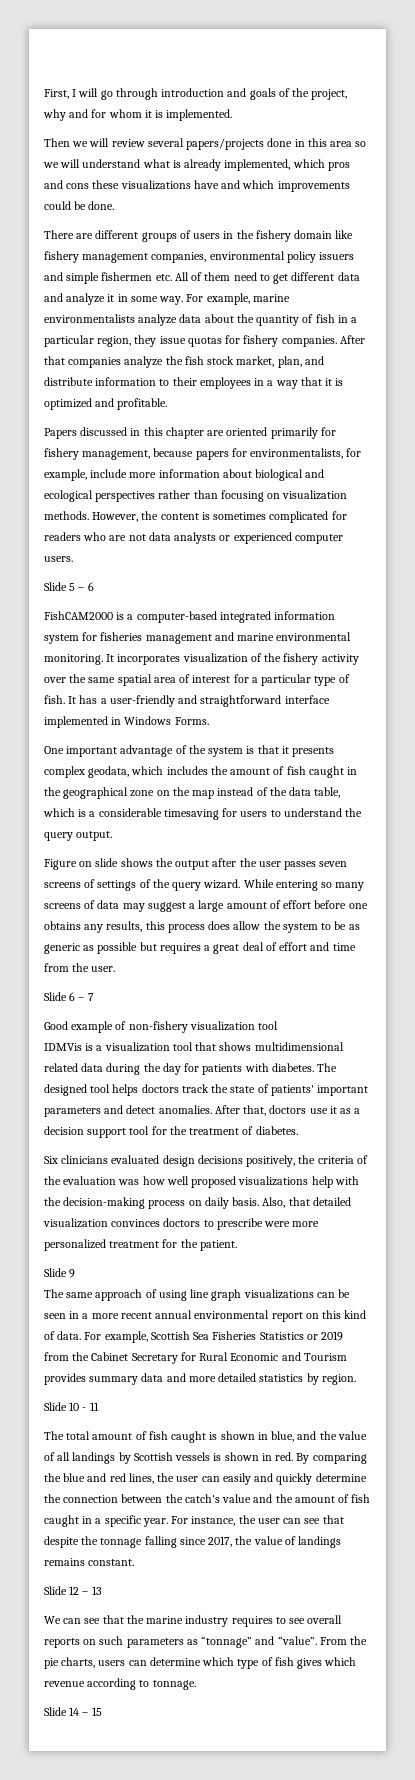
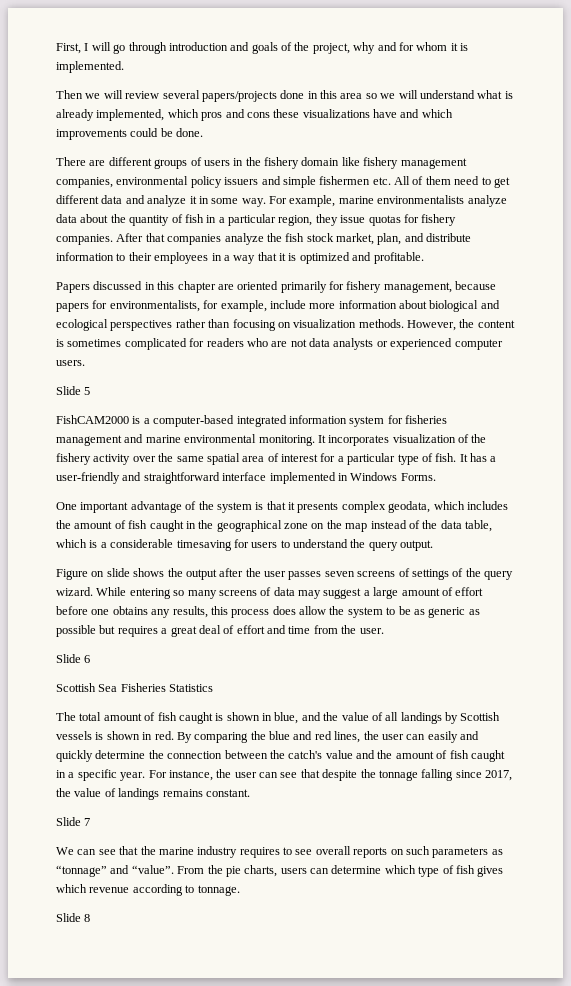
- Slide 5 – 6
+ Slide 5
- Slide 6 – 7
- Good example of non-fishery visualization tool
- IDMVis is a visualization tool that shows multidimensional related data during the day for patients with diabetes. The designed tool helps doctors track the state of patients' important parameters and detect anomalies. After that, doctors use it as a decision support tool for the treatment of diabetes.
- Six clinicians evaluated design decisions positively, the criteria of the evaluation was how well proposed visualizations help with the decision-making process on daily basis. Also, that detailed visualization convinces doctors to prescribe were more personalized treatment for the patient.
- Slide 9
- The same approach of using line graph visualizations can be seen in a more recent annual environmental report on this kind of data. For example, Scottish Sea Fisheries Statistics or 2019 from the Cabinet Secretary for Rural Economic and Tourism provides summary data and more detailed statistics by region.
- Slide 10 - 11
+ Slide 6
+ Scottish Sea Fisheries Statistics
- Slide 12 – 13
+ Slide 7
- Slide 14 – 15
+ Slide 8

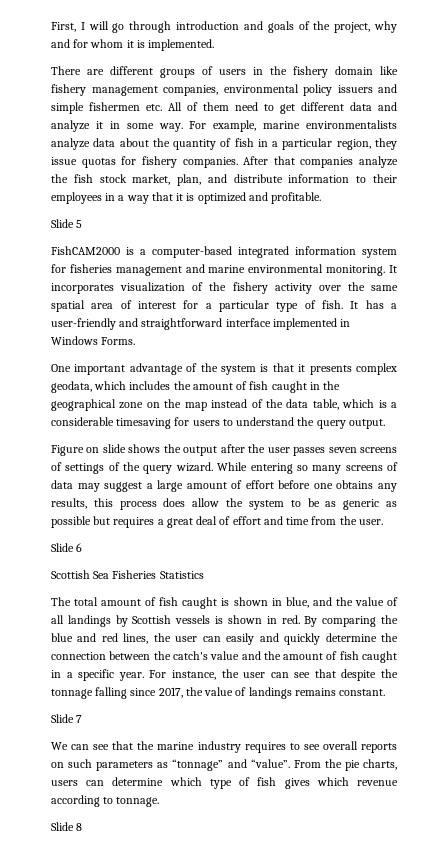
- Then we will review several papers/projects done in this area so we will understand what is already implemented, which pros and cons these visualizations have and which improvements could be done.
- Papers discussed in this chapter are oriented primarily for fishery management, because papers for environmentalists, for example, include more information about biological and ecological perspectives rather than focusing on visualization methods. However, the content is sometimes complicated for readers who are not data analysts or experienced computer users.

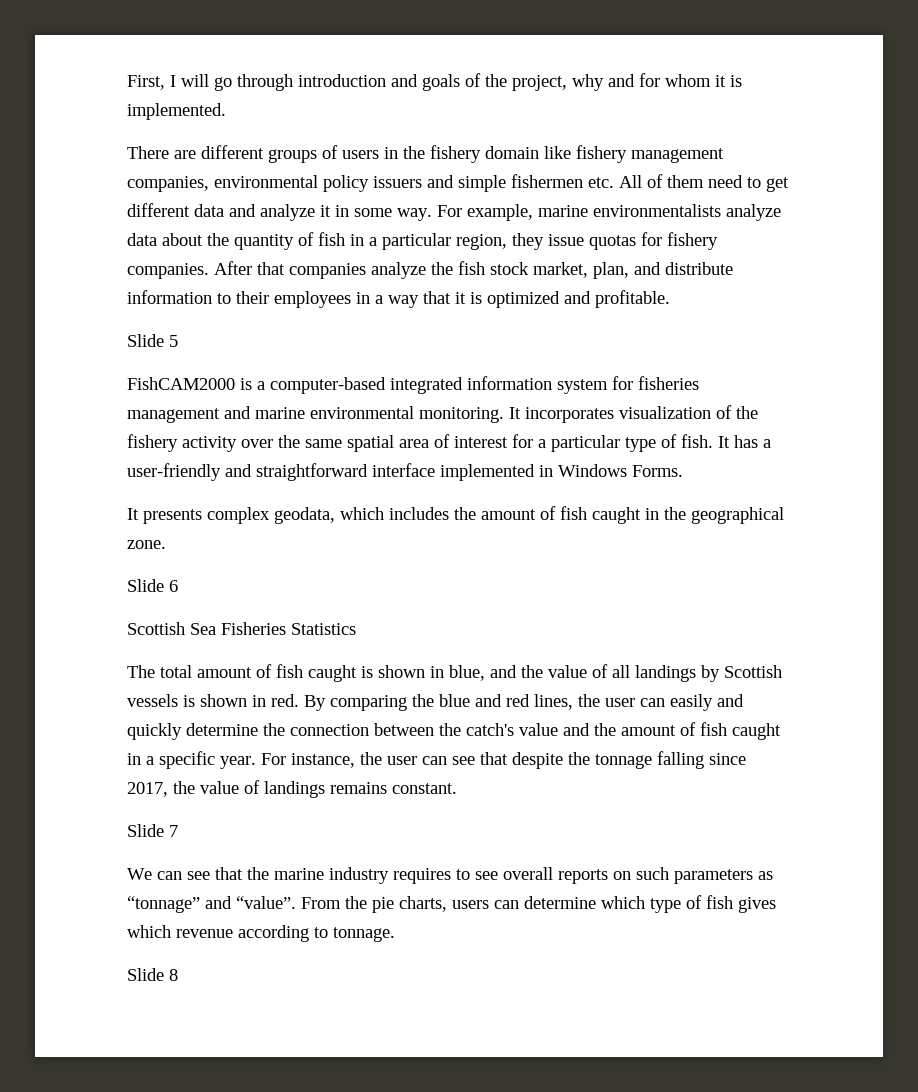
- One important advantage of the system is that it presents complex geodata, which includes the amount of fish caught in the geographical zone on the map instead of the data table, which is a considerable timesaving for users to understand the query output.
- Figure on slide shows the output after the user passes seven screens of settings of the query wizard. While entering so many screens of data may suggest a large amount of effort before one obtains any results, this process does allow the system to be as generic as possible but requires a great deal of effort and time from the user.
+ It presents complex geodata, which includes the amount of fish caught in the geographical zone.

